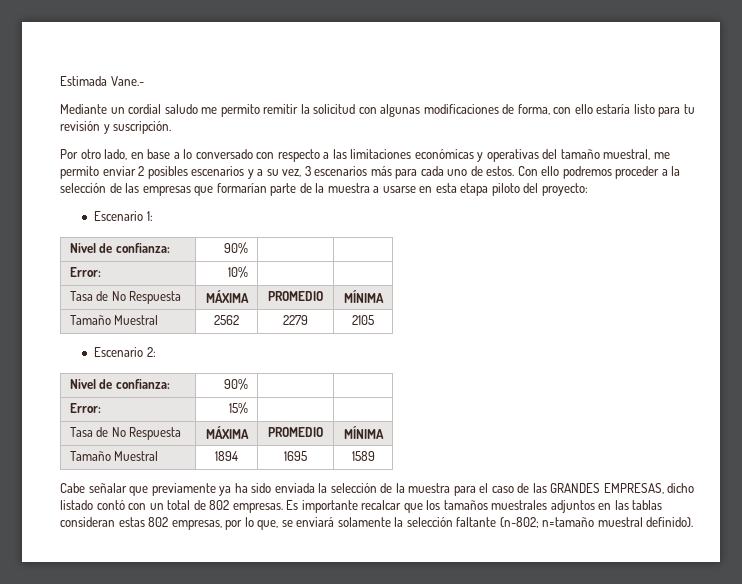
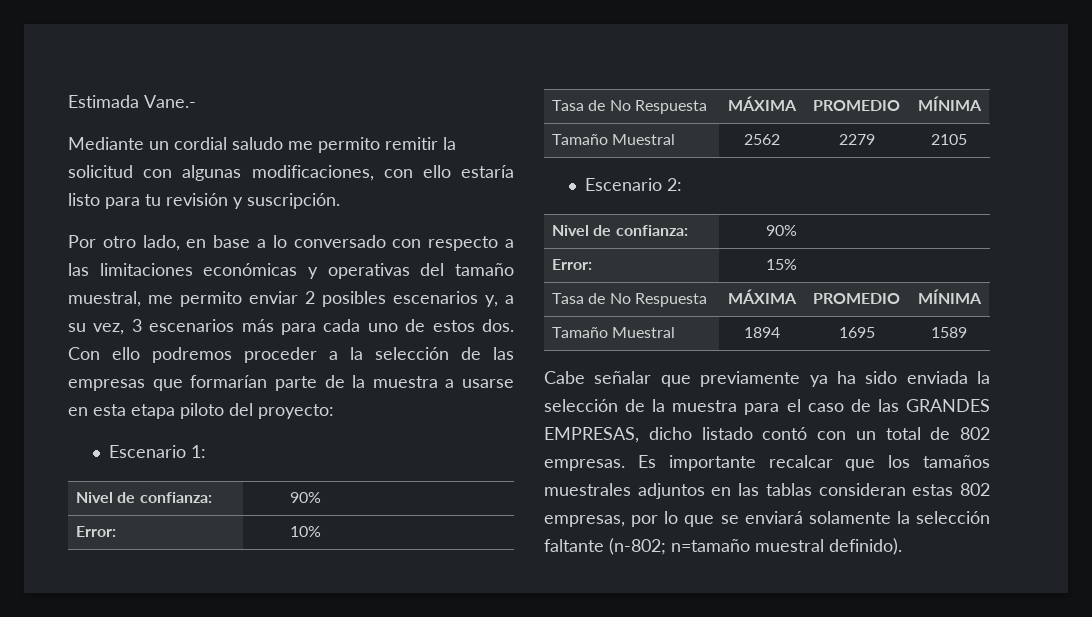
- Mediante un cordial saludo me permito remitir la solicitud con algunas modificaciones de forma, con ello estaría listo para tu revisión y suscripción.
+ Mediante un cordial saludo me permito remitir la solicitud con algunas modificaciones, con ello estaría listo para tu revisión y suscripción.
- Por otro lado, en base a lo conversado con respecto a las limitaciones económicas y operativas del tamaño muestral, me permito enviar 2 posibles escenarios y a su vez, 3 escenarios más para cada uno de estos.
+ Por otro lado, en base a lo conversado con respecto a las limitaciones económicas y operativas del tamaño muestral, me permito enviar 2 posibles escenarios y, a su vez, 3 escenarios más para cada uno de estos dos.
- Es importante recalcar que los tamaños muestrales adjuntos en las tablas consideran estas 802 empresas, por lo que, se enviará solamente la selección faltante (n-802; n=tamaño muestral definido).
+ Es importante recalcar que los tamaños muestrales adjuntos en las tablas consideran estas 802 empresas, por lo que se enviará solamente la selección faltante (n-802; n=tamaño muestral definido).

